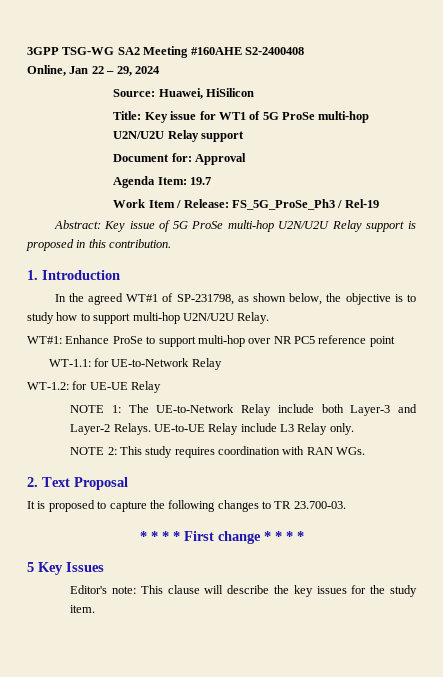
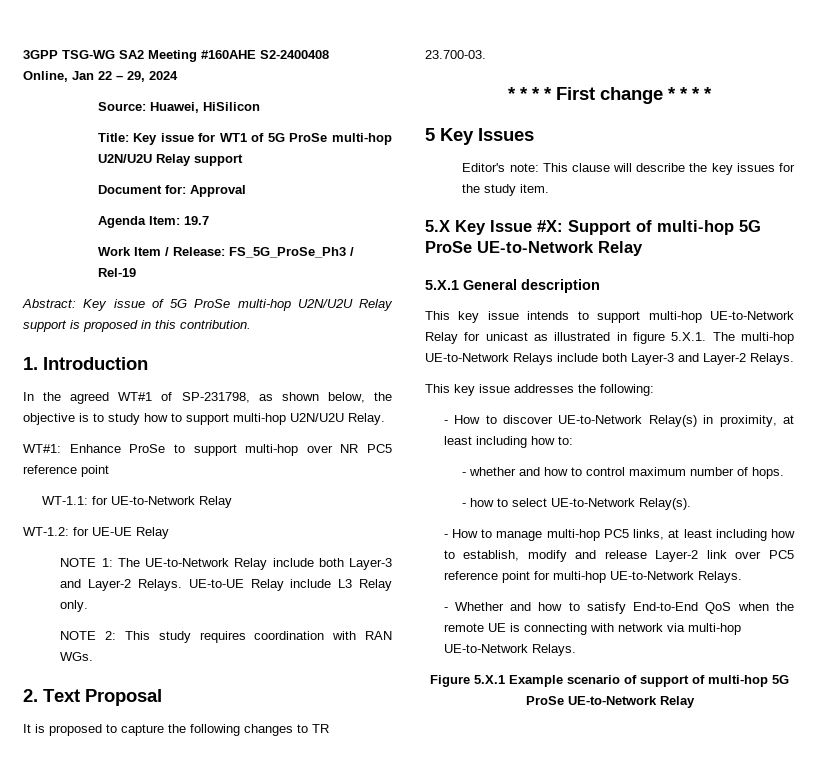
+ 5.X Key Issue #X: Support of multi-hop 5G ProSe UE-to-Network Relay
+ 5.X.1 General description
+ This key issue intends to support multi-hop UE-to-Network Relay for unicast as illustrated in figure 5.X.1. The multi-hop UE-to-Network Relays include both Layer-3 and Layer-2 Relays.
+ This key issue addresses the following:
+ - How to discover UE-to-Network Relay(s) in proximity, at least including how to:
+ - whether and how to control maximum number of hops.
+ - how to select UE-to-Network Relay(s).
+ - How to manage multi-hop PC5 links, at least including how to establish, modify and release Layer-2 link over PC5 reference point for multi-hop UE-to-Network Relays.
+ - Whether and how to satisfy End-to-End QoS when the remote UE is connecting with network via multi-hop UE-to-Network Relays.
+ Figure 5.X.1 Example scenario of support of multi-hop 5G ProSe UE-to-Network Relay

